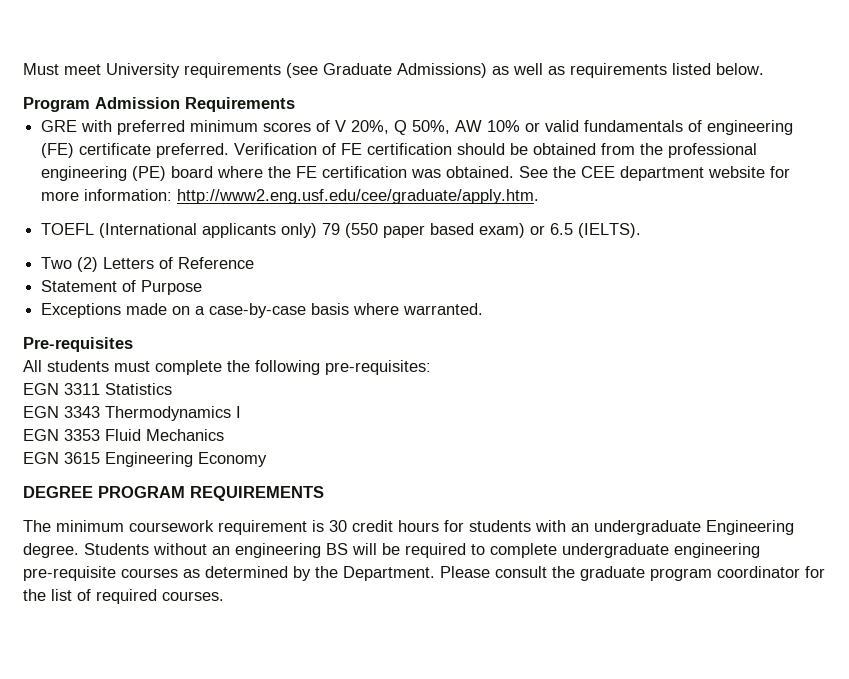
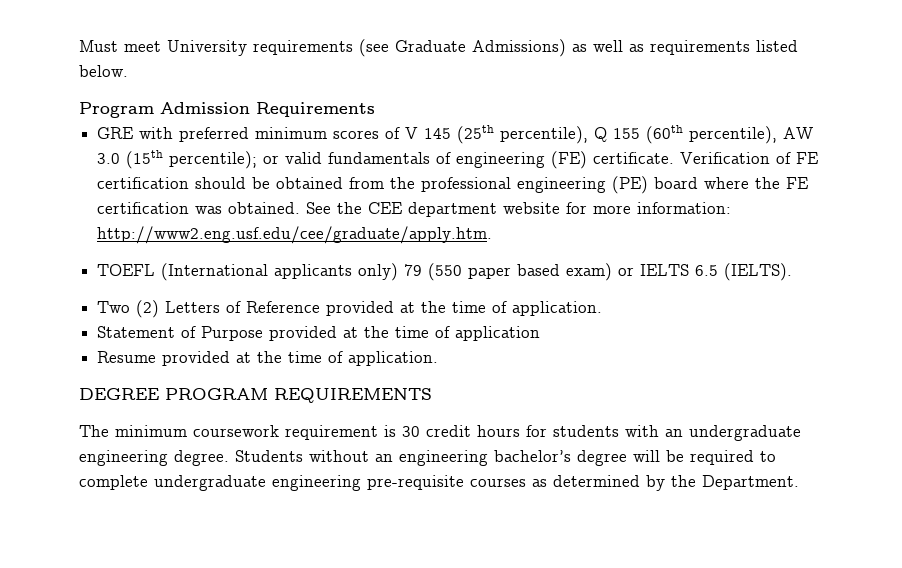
- GRE with preferred minimum scores of V 20%, Q 50%, AW 10% or valid fundamentals of engineering (FE) certificate preferred.
+ GRE with preferred minimum scores of V 145 (25th percentile), Q 155 (60th percentile), AW 3.0 (15th percentile); or valid fundamentals of engineering (FE) certificate.
- TOEFL (International applicants only) 79 (550 paper based exam) or 6.5 (IELTS).
+ TOEFL (International applicants only) 79 (550 paper based exam) or IELTS 6.5 (IELTS).
- Two (2) Letters of Reference
- Statement of Purpose
- Exceptions made on a case-by-case basis where warranted.
- Pre-requisites
- All students must complete the following pre-requisites:
- EGN 3311 Statistics
- EGN 3343 Thermodynamics I
- EGN 3353 Fluid Mechanics
- EGN 3615 Engineering Economy
+ Two (2) Letters of Reference provided at the time of application.
+ Statement of Purpose provided at the time of application
+ Resume provided at the time of application.
- The minimum coursework requirement is 30 credit hours for students with an undergraduate Engineering degree.
+ The minimum coursework requirement is 30 credit hours for students with an undergraduate engineering degree.
- Students without an engineering BS will be required to complete undergraduate engineering pre-requisite courses as determined by the Department. Please consult the graduate program coordinator for the list of required courses.
+ Students without an engineering bachelor’s degree will be required to complete undergraduate engineering pre-requisite courses as determined by the Department.

